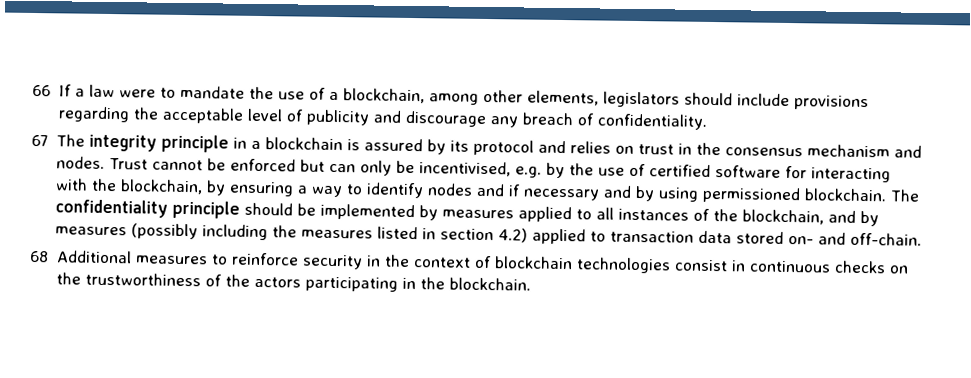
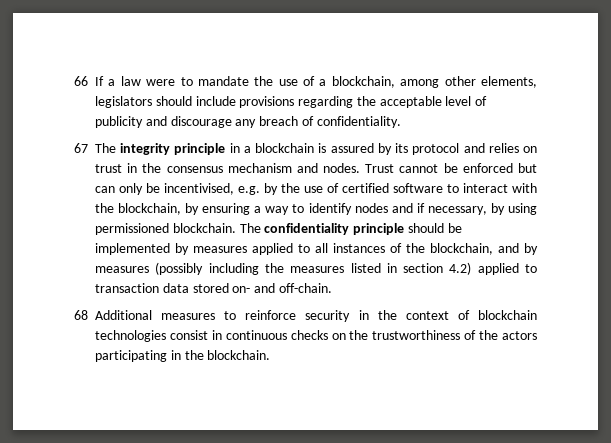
- Trust cannot be enforced but can only be incentivised, e.g. by the use of certified software for interacting with the blockchain, by ensuring a way to identify nodes and if necessary and by using permissioned blockchain.
+ Trust cannot be enforced but can only be incentivised, e.g. by the use of certified software to interact with the blockchain, by ensuring a way to identify nodes and if necessary, by using permissioned blockchain.

